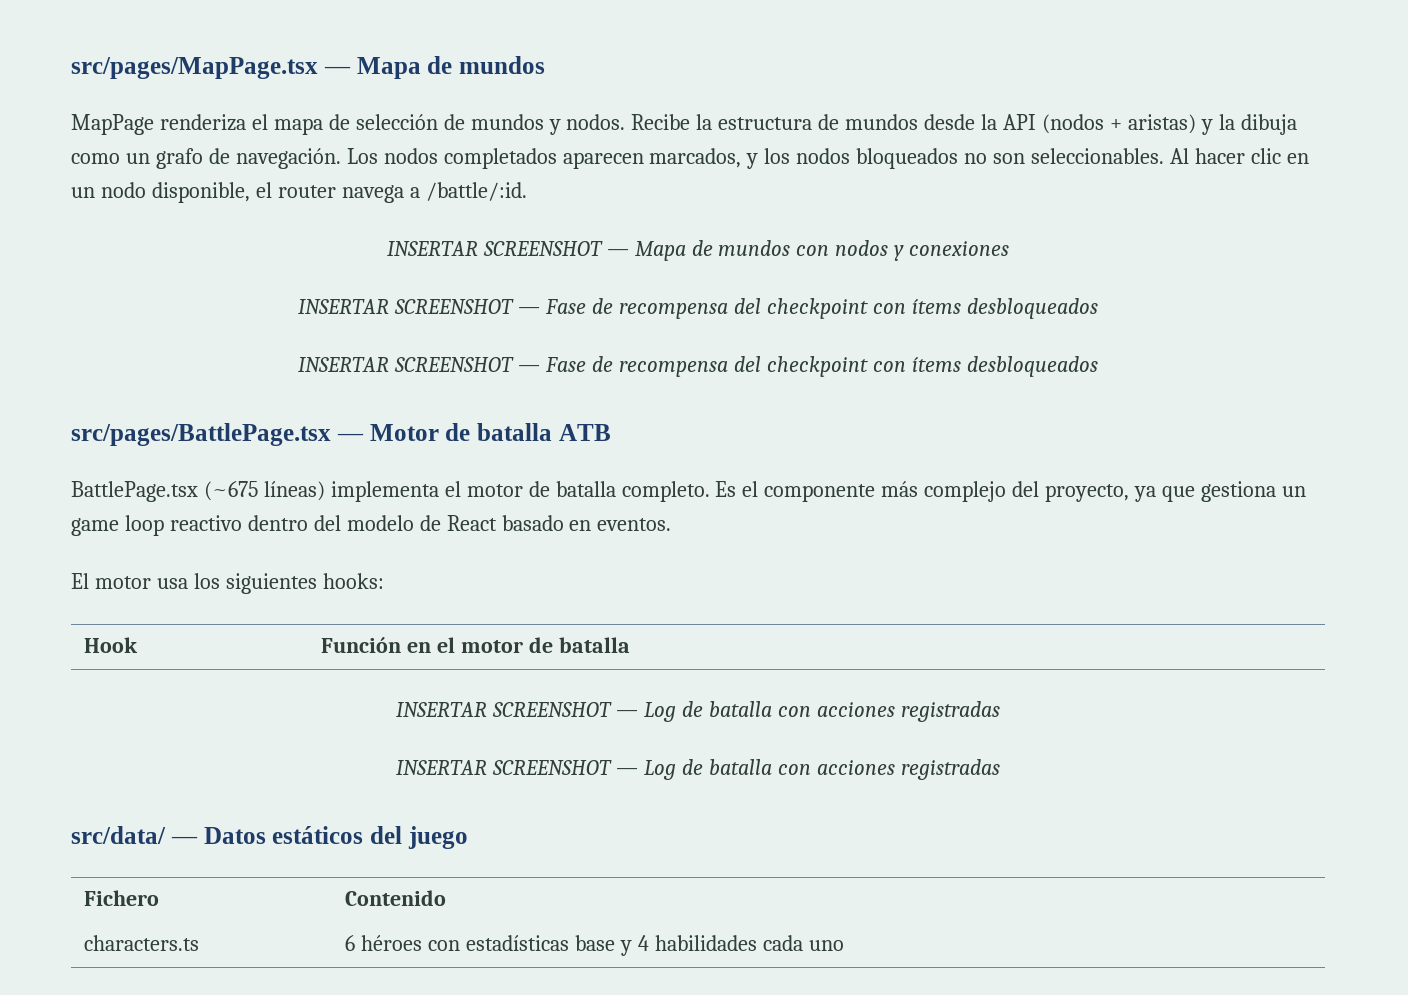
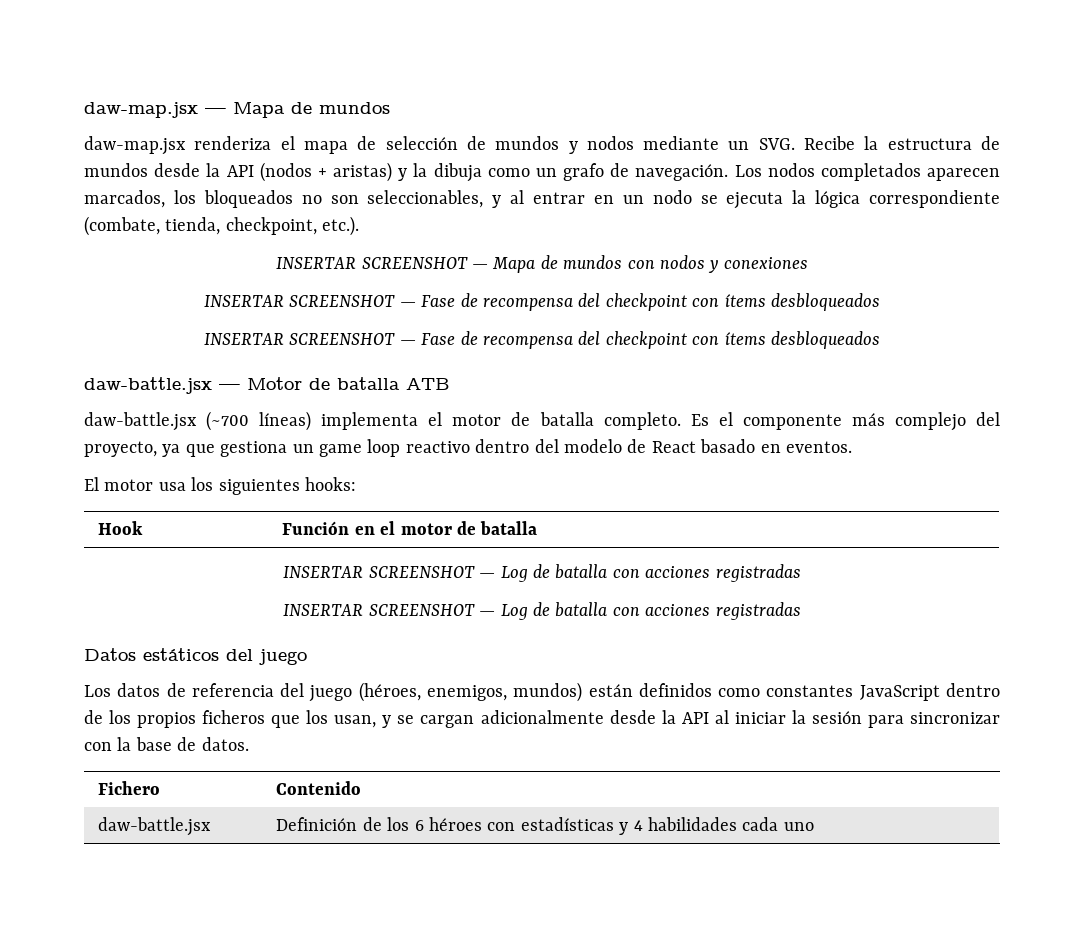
- src/pages/MapPage.tsx — Mapa de mundos
+ daw-map.jsx — Mapa de mundos
- MapPage renderiza el mapa de selección de mundos y nodos. Recibe la estructura de mundos desde la API (nodos + aristas) y la dibuja como un grafo de navegación.
+ daw-map.jsx renderiza el mapa de selección de mundos y nodos mediante un SVG. Recibe la estructura de mundos desde la API (nodos + aristas) y la dibuja como un grafo de navegación.
- Los nodos completados aparecen marcados, y los nodos bloqueados no son seleccionables. Al hacer clic en un nodo disponible, el router navega a /battle/:id.
+ Los nodos completados aparecen marcados, los bloqueados no son seleccionables, y al entrar en un nodo se ejecuta la lógica correspondiente (combate, tienda, checkpoint, etc.).
- src/pages/BattlePage.tsx — Motor de batalla ATB
+ daw-battle.jsx — Motor de batalla ATB
- BattlePage.tsx (~675 líneas) implementa el motor de batalla completo.
+ daw-battle.jsx (~700 líneas) implementa el motor de batalla completo.
- src/data/ — Datos estáticos del juego
+ Datos estáticos del juego
+ Los datos de referencia del juego (héroes, enemigos, mundos) están definidos como constantes JavaScript dentro de los propios ficheros que los usan, y se cargan adicionalmente desde la API al iniciar la sesión para sincronizar con la base de datos.
  Fichero | Contenido
- characters.ts | 6 héroes con estadísticas base y 4 habilidades cada uno
+ daw-battle.jsx | Definición de los 6 héroes con estadísticas y 4 habilidades cada uno

